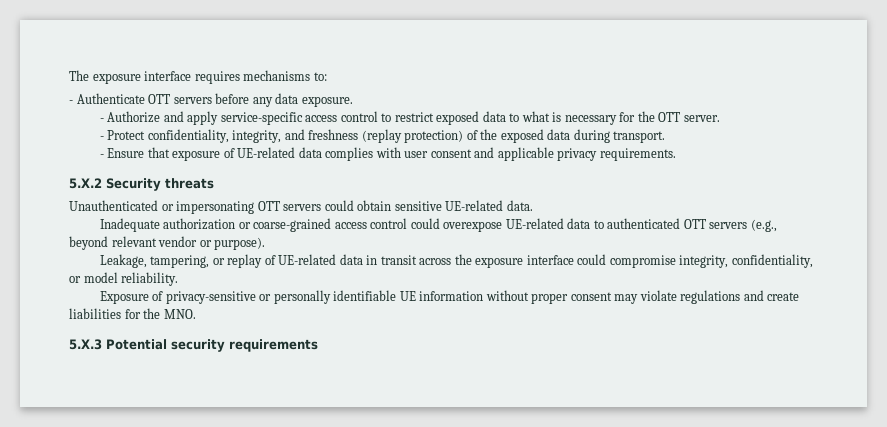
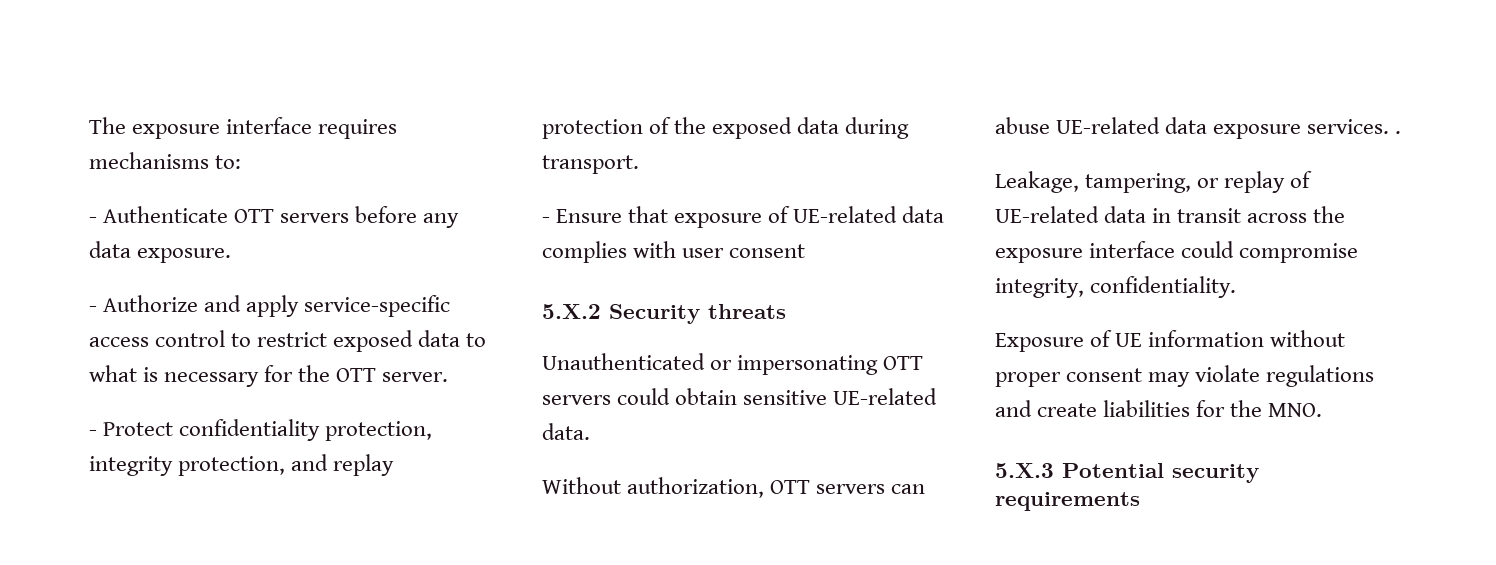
- - Protect confidentiality, integrity, and freshness (replay protection) of the exposed data during transport.
+ - Protect confidentiality protection, integrity protection, and replay protection of the exposed data during transport.
- - Ensure that exposure of UE-related data complies with user consent and applicable privacy requirements.
+ - Ensure that exposure of UE-related data complies with user consent
- Inadequate authorization or coarse-grained access control could overexpose UE-related data to authenticated OTT servers (e.g., beyond relevant vendor or purpose).
+ Without authorization, OTT servers can abuse UE-related data exposure services. .
- Leakage, tampering, or replay of UE-related data in transit across the exposure interface could compromise integrity, confidentiality, or model reliability.
- Exposure of privacy-sensitive or personally identifiable UE information without proper consent may violate regulations and create liabilities for the MNO.
+ Leakage, tampering, or replay of UE-related data in transit across the exposure interface could compromise integrity, confidentiality.
+ Exposure of UE information without proper consent may violate regulations and create liabilities for the MNO.

